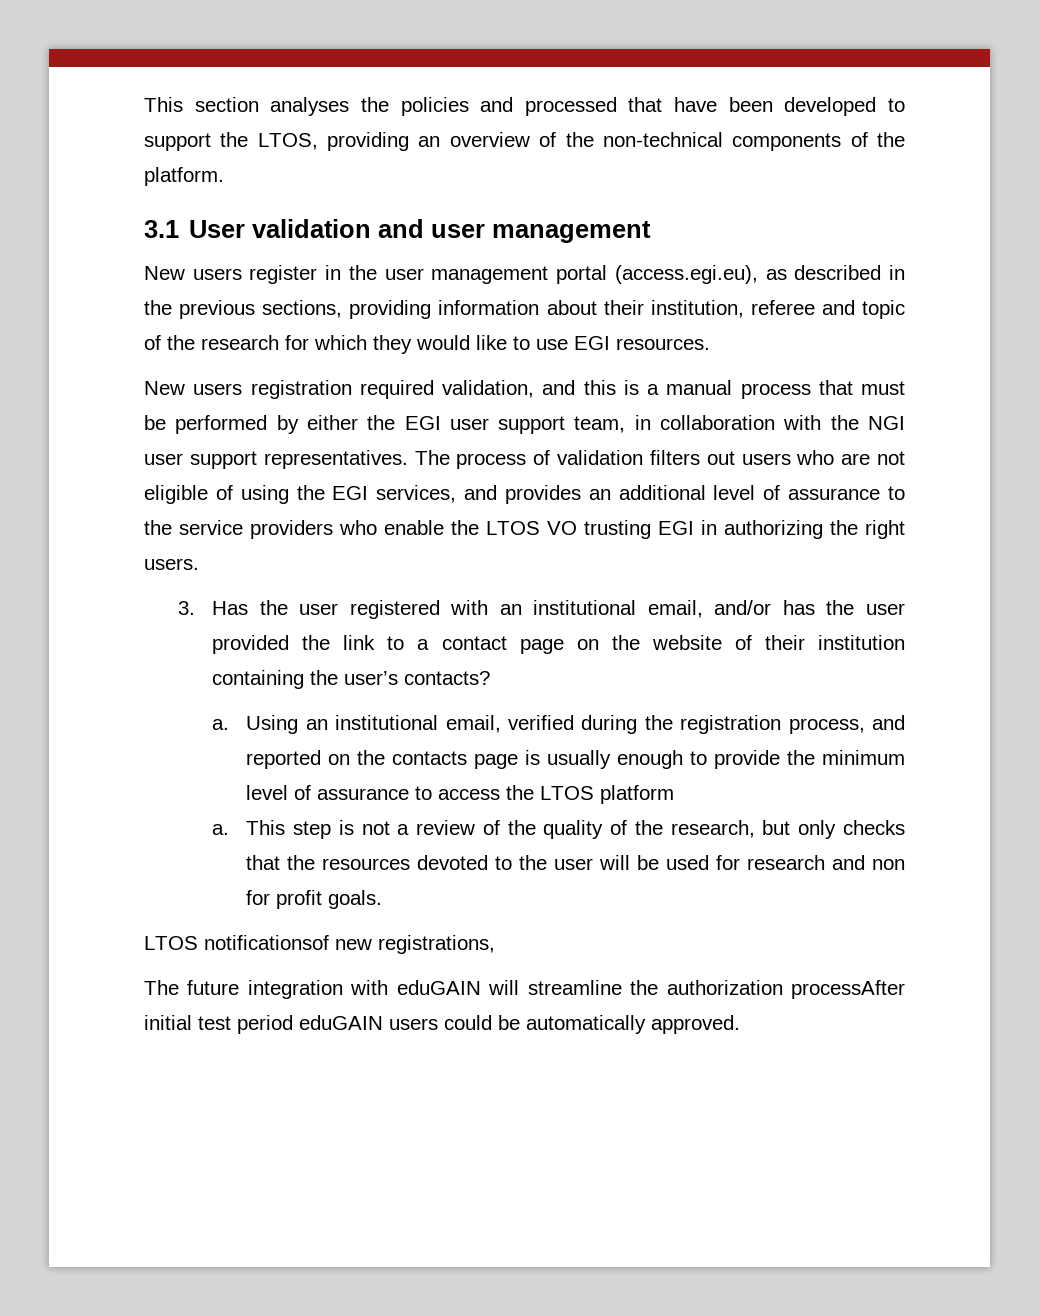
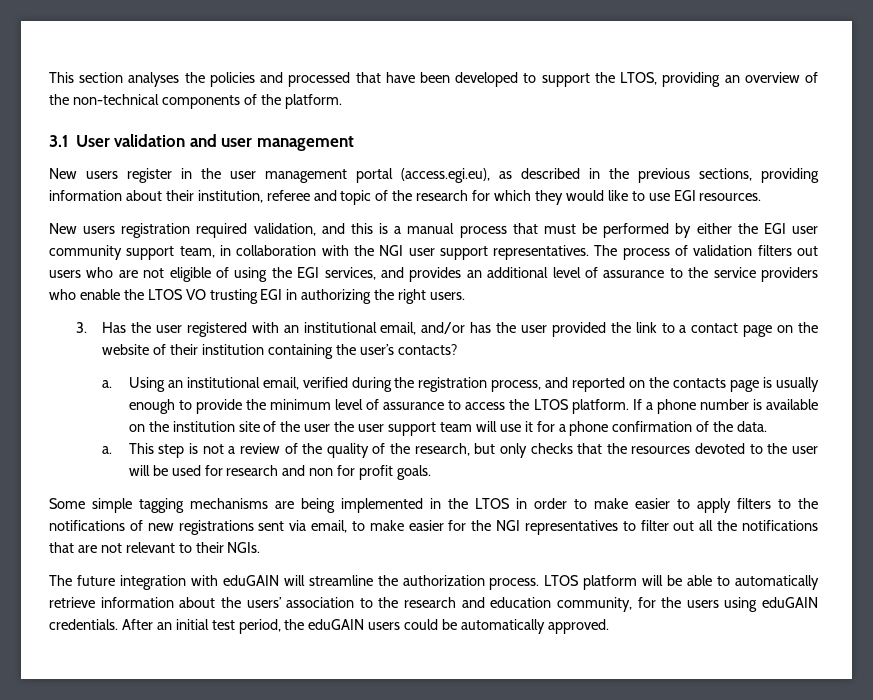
- New users registration required validation, and this is a manual process that must be performed by either the EGI user support team, in collaboration with the NGI user support representatives.
+ New users registration required validation, and this is a manual process that must be performed by either the EGI user community support team, in collaboration with the NGI user support representatives.
- Using an institutional email, verified during the registration process, and reported on the contacts page is usually enough to provide the minimum level of assurance to access the LTOS platform
+ Using an institutional email, verified during the registration process, and reported on the contacts page is usually enough to provide the minimum level of assurance to access the LTOS platform. If a phone number is available on the institution site of the user the user support team will use it for a phone confirmation of the data.
- LTOS notificationsof new registrations,
+ Some simple tagging mechanisms are being implemented in the LTOS in order to make easier to apply filters to the notifications of new registrations sent via email, to make easier for the NGI representatives to filter out all the notifications that are not relevant to their NGIs.
- The future integration with eduGAIN will streamline the authorization processAfter initial test period eduGAIN users could be automatically approved.
+ The future integration with eduGAIN will streamline the authorization process. LTOS platform will be able to automatically retrieve information about the users’ association to the research and education community, for the users using eduGAIN credentials. After an initial test period, the eduGAIN users could be automatically approved.

